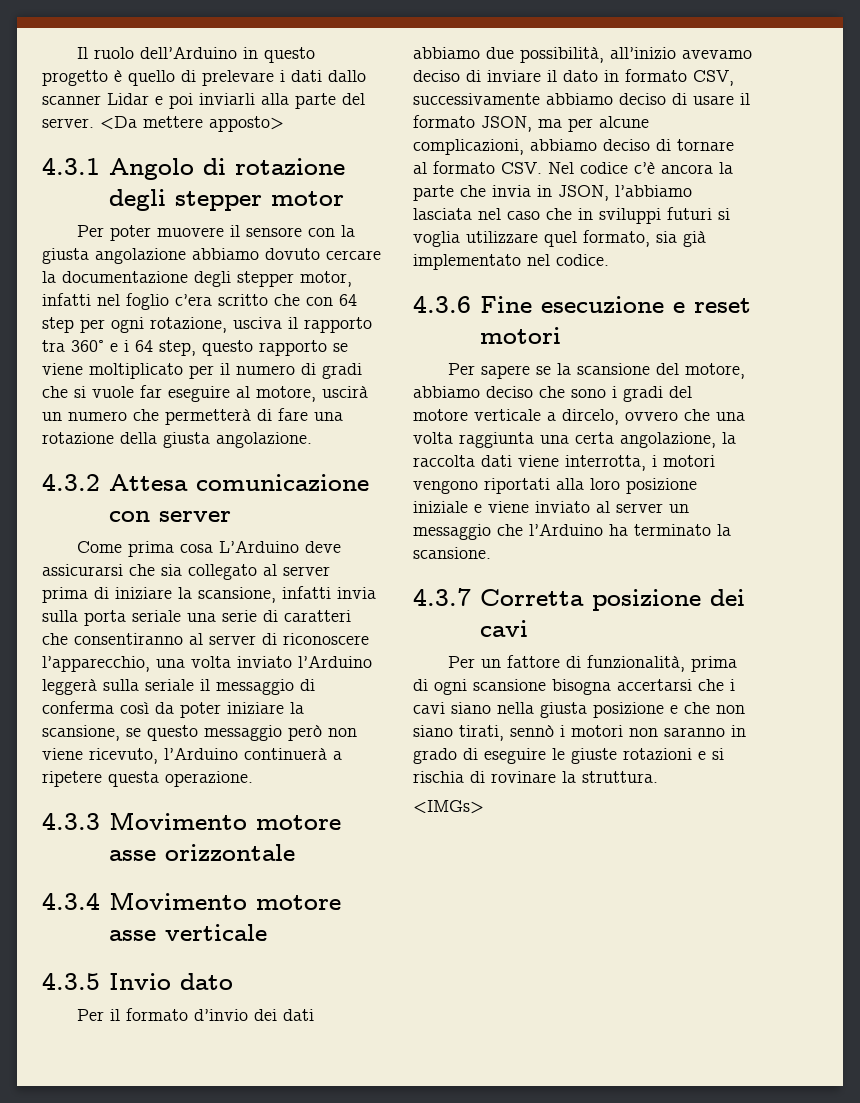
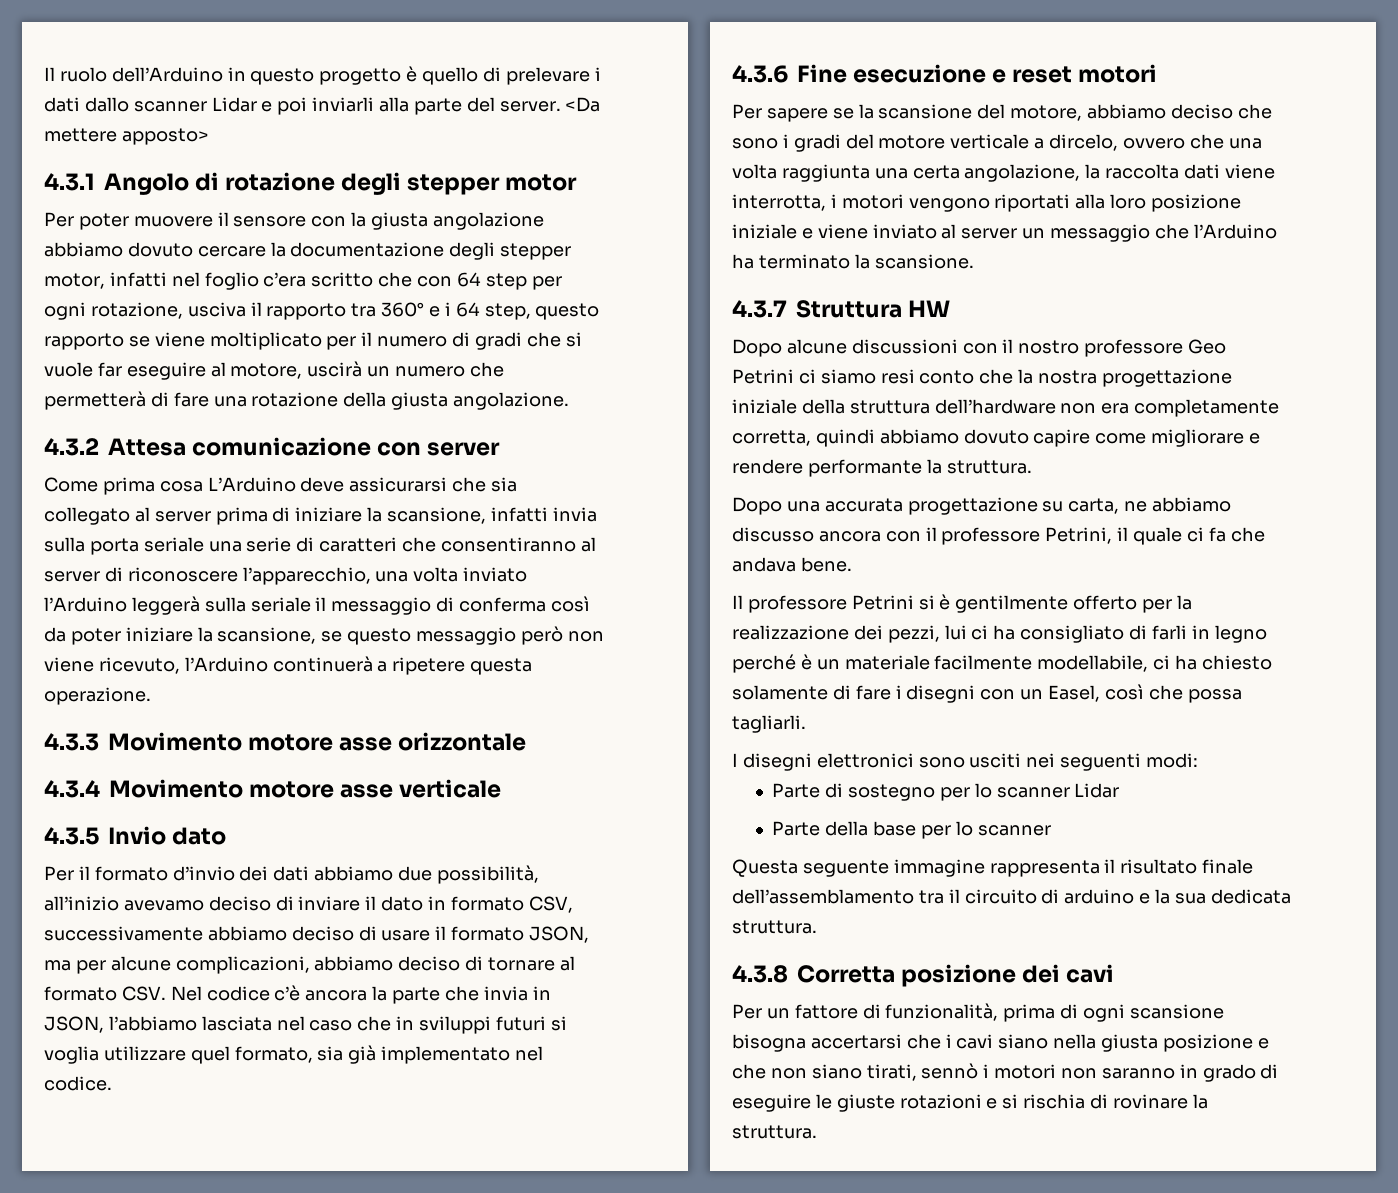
- 4.3.7 Corretta posizione dei cavi
+ 4.3.7 Struttura HW
+ Dopo alcune discussioni con il nostro professore Geo Petrini ci siamo resi conto che la nostra progettazione iniziale della struttura dell’hardware non era completamente corretta, quindi abbiamo dovuto capire come migliorare e rendere performante la struttura.
+ Dopo una accurata progettazione su carta, ne abbiamo discusso ancora con il professore Petrini, il quale ci fa che andava bene.
+ Il professore Petrini si è gentilmente offerto per la realizzazione dei pezzi, lui ci ha consigliato di farli in legno perché è un materiale facilmente modellabile, ci ha chiesto solamente di fare i disegni con un Easel, così che possa tagliarli.
+ I disegni elettronici sono usciti nei seguenti modi:
+ Parte di sostegno per lo scanner Lidar
+ Parte della base per lo scanner
+ Questa seguente immagine rappresenta il risultato finale dell’assemblamento tra il circuito di arduino e la sua dedicata struttura.
+ 4.3.8 Corretta posizione dei cavi
- <IMGs>

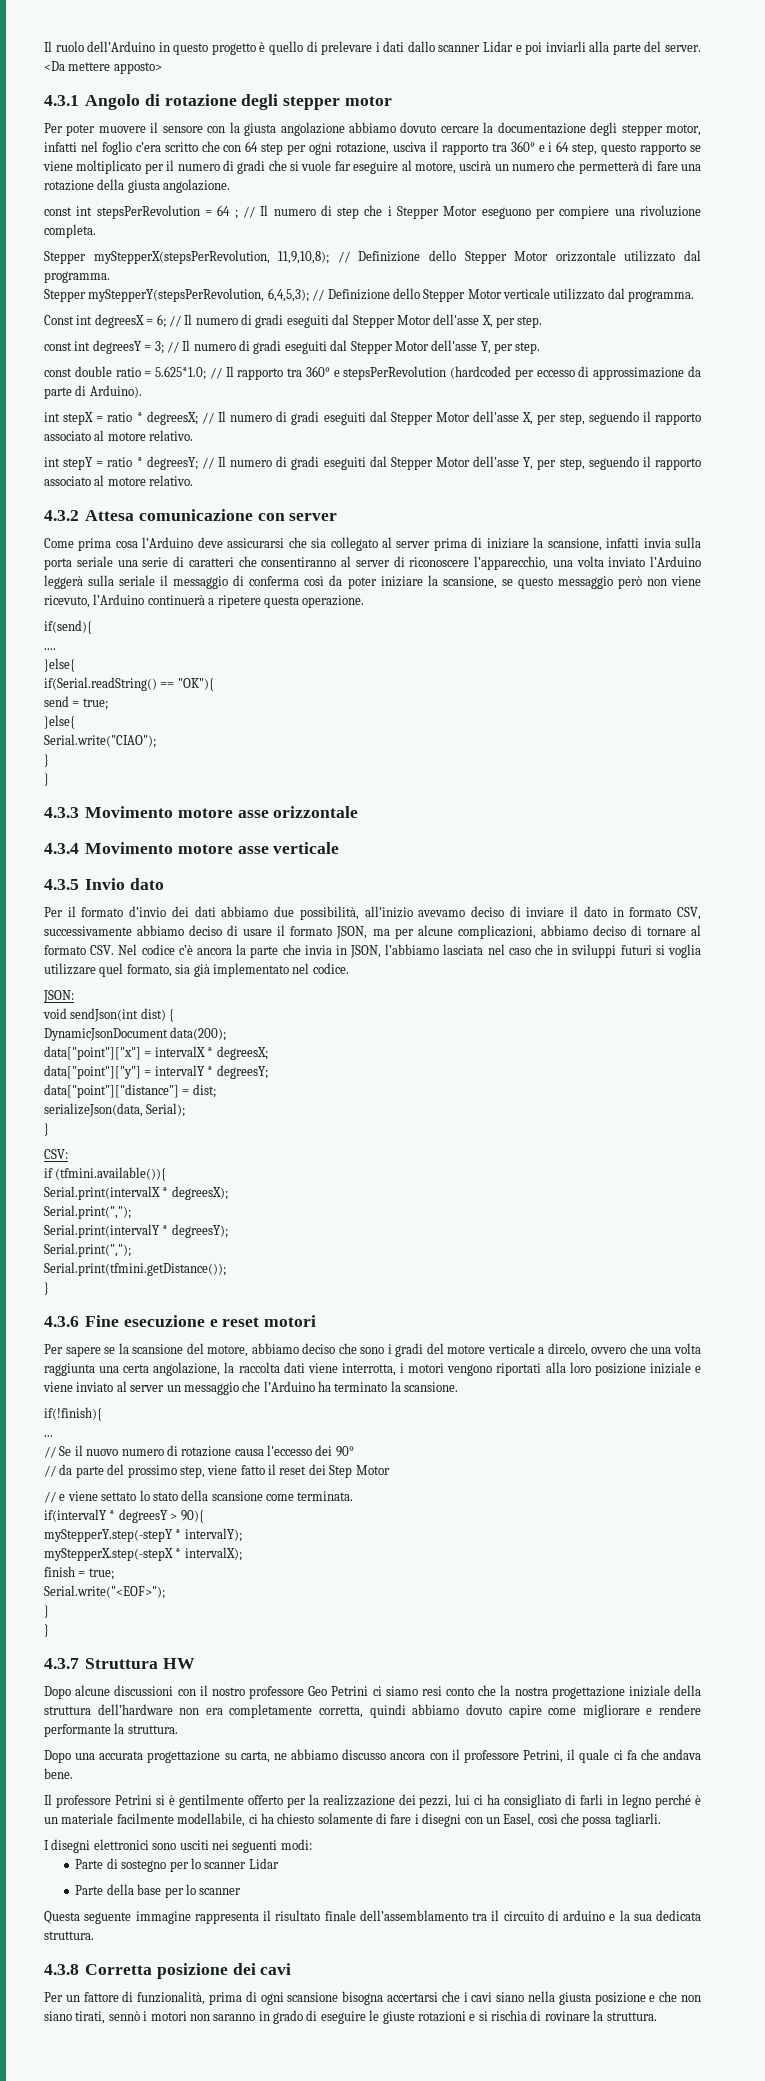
+ const int stepsPerRevolution = 64 ; // Il numero di step che i Stepper Motor eseguono per compiere una rivoluzione completa.
+ Stepper myStepperX(stepsPerRevolution, 11,9,10,8); // Definizione dello Stepper Motor orizzontale utilizzato dal programma.
+ Stepper myStepperY(stepsPerRevolution, 6,4,5,3); // Definizione dello Stepper Motor verticale utilizzato dal programma.
+ Const int degreesX = 6; // Il numero di gradi eseguiti dal Stepper Motor dell'asse X, per step.
+ const int degreesY = 3; // Il numero di gradi eseguiti dal Stepper Motor dell'asse Y, per step.
+ const double ratio = 5.625*1.0; // Il rapporto tra 360° e stepsPerRevolution (hardcoded per eccesso di approssimazione da parte di Arduino).
+ int stepX = ratio * degreesX; // Il numero di gradi eseguiti dal Stepper Motor dell'asse X, per step, seguendo il rapporto associato al motore relativo.
+ int stepY = ratio * degreesY; // Il numero di gradi eseguiti dal Stepper Motor dell'asse Y, per step, seguendo il rapporto associato al motore relativo.
- Come prima cosa L’Arduino deve assicurarsi che sia collegato al server prima di iniziare la scansione, infatti invia sulla porta seriale una serie di caratteri che consentiranno al server di riconoscere l’apparecchio, una volta inviato l’Arduino leggerà sulla seriale il messaggio di conferma così da poter iniziare la scansione, se questo messaggio però non viene ricevuto, l’Arduino continuerà a ripetere questa operazione.
+ Come prima cosa l’Arduino deve assicurarsi che sia collegato al server prima di iniziare la scansione, infatti invia sulla porta seriale una serie di caratteri che consentiranno al server di riconoscere l’apparecchio, una volta inviato l’Arduino leggerà sulla seriale il messaggio di conferma così da poter iniziare la scansione, se questo messaggio però non viene ricevuto, l’Arduino continuerà a ripetere questa operazione.
+ if(send){
+ ....
+ }else{
+ if(Serial.readString() == "OK"){
+ send = true;
+ }else{
+ Serial.write("CIAO");
+ }
+ }
+ JSON:
+ void sendJson(int dist) {
+ DynamicJsonDocument data(200);
+ data["point"]["x"] = intervalX * degreesX;
+ data["point"]["y"] = intervalY * degreesY;
+ data["point"]["distance"] = dist;
+ serializeJson(data, Serial);
+ }
+ CSV:
+ if (tfmini.available()){
+ Serial.print(intervalX * degreesX);
+ Serial.print(",");
+ Serial.print(intervalY * degreesY);
+ Serial.print(",");
+ Serial.print(tfmini.getDistance());
+ }
+ if(!finish){
+ ...
+ // Se il nuovo numero di rotazione causa l'eccesso dei 90°
+ // da parte del prossimo step, viene fatto il reset dei Step Motor
+ // e viene settato lo stato della scansione come terminata.
+ if(intervalY * degreesY > 90){
+ myStepperY.step(-stepY * intervalY);
+ myStepperX.step(-stepX * intervalX);
+ finish = true;
+ Serial.write("<EOF>");
+ }
+ }

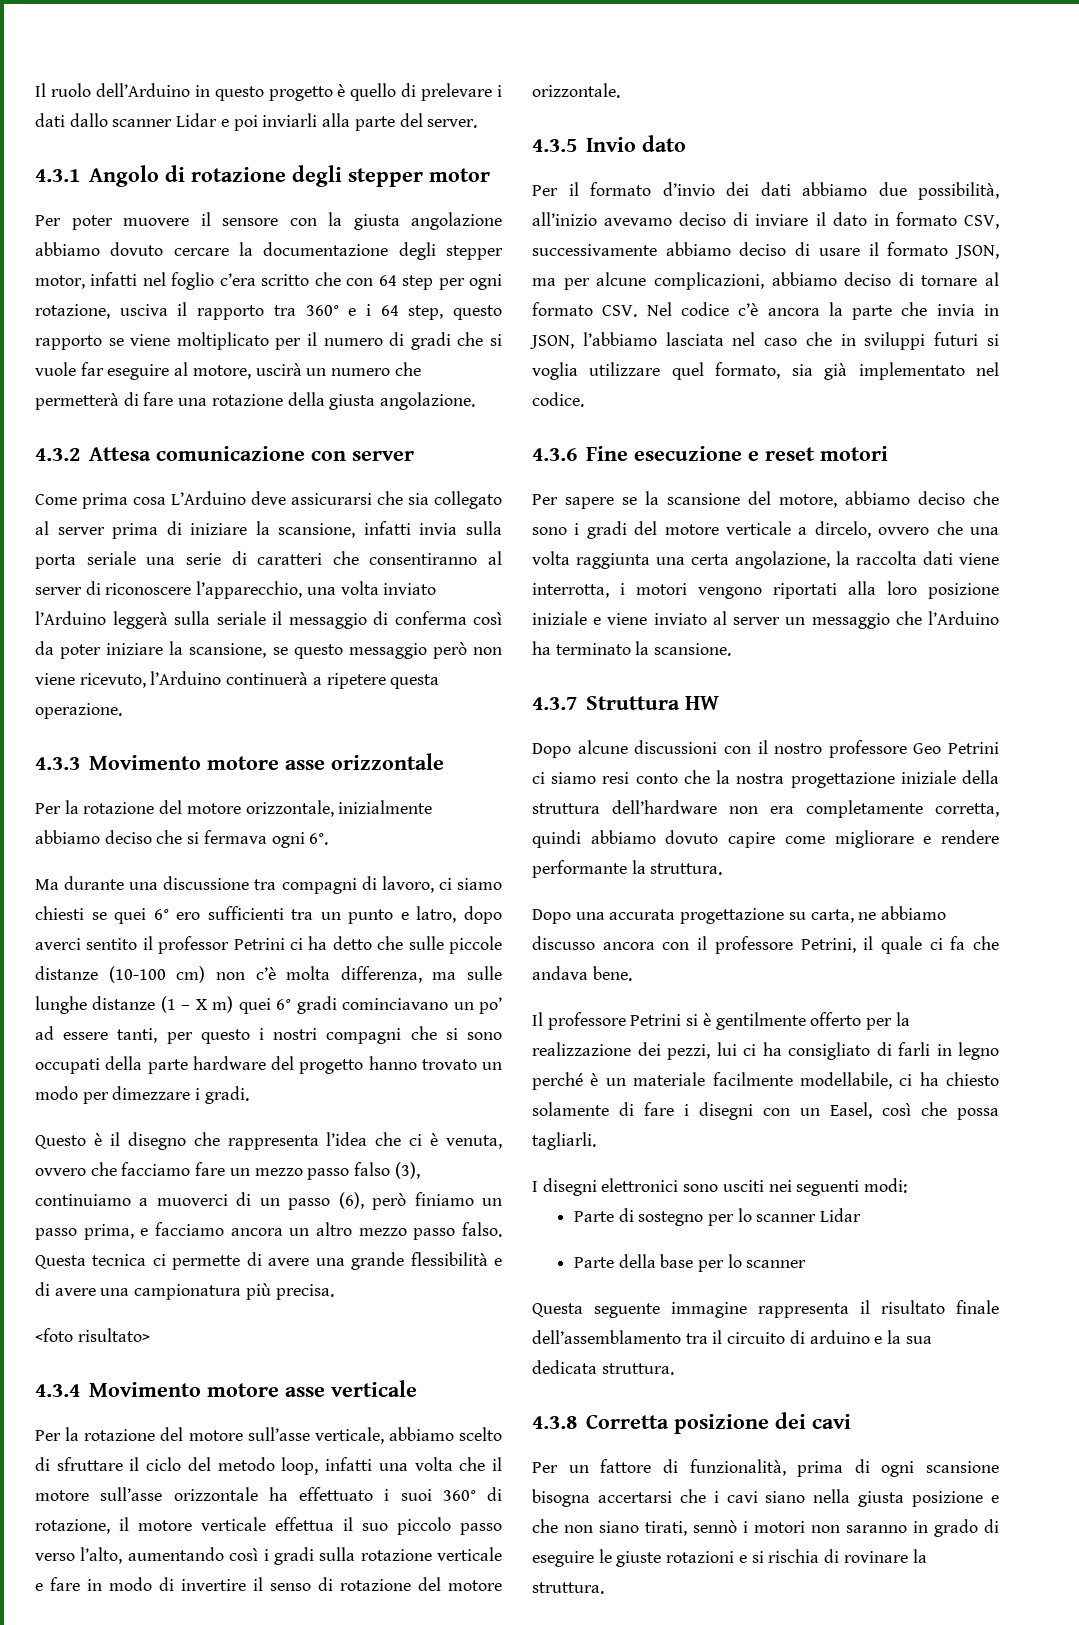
- <Da mettere apposto>
- const int stepsPerRevolution = 64 ; // Il numero di step che i Stepper Motor eseguono per compiere una rivoluzione completa.
- Stepper myStepperX(stepsPerRevolution, 11,9,10,8); // Definizione dello Stepper Motor orizzontale utilizzato dal programma.
- Stepper myStepperY(stepsPerRevolution, 6,4,5,3); // Definizione dello Stepper Motor verticale utilizzato dal programma.
- Const int degreesX = 6; // Il numero di gradi eseguiti dal Stepper Motor dell'asse X, per step.
- const int degreesY = 3; // Il numero di gradi eseguiti dal Stepper Motor dell'asse Y, per step.
- const double ratio = 5.625*1.0; // Il rapporto tra 360° e stepsPerRevolution (hardcoded per eccesso di approssimazione da parte di Arduino).
- int stepX = ratio * degreesX; // Il numero di gradi eseguiti dal Stepper Motor dell'asse X, per step, seguendo il rapporto associato al motore relativo.
- int stepY = ratio * degreesY; // Il numero di gradi eseguiti dal Stepper Motor dell'asse Y, per step, seguendo il rapporto associato al motore relativo.
- Come prima cosa l’Arduino deve assicurarsi che sia collegato al server prima di iniziare la scansione, infatti invia sulla porta seriale una serie di caratteri che consentiranno al server di riconoscere l’apparecchio, una volta inviato l’Arduino leggerà sulla seriale il messaggio di conferma così da poter iniziare la scansione, se questo messaggio però non viene ricevuto, l’Arduino continuerà a ripetere questa operazione.
+ Come prima cosa L’Arduino deve assicurarsi che sia collegato al server prima di iniziare la scansione, infatti invia sulla porta seriale una serie di caratteri che consentiranno al server di riconoscere l’apparecchio, una volta inviato l’Arduino leggerà sulla seriale il messaggio di conferma così da poter iniziare la scansione, se questo messaggio però non viene ricevuto, l’Arduino continuerà a ripetere questa operazione.
- if(send){
- ....
- }else{
- if(Serial.readString() == "OK"){
- send = true;
- }else{
- Serial.write("CIAO");
- }
- }
+ Per la rotazione del motore orizzontale, inizialmente abbiamo deciso che si fermava ogni 6°.
+ Ma durante una discussione tra compagni di lavoro, ci siamo chiesti se quei 6° ero sufficienti tra un punto e latro, dopo averci sentito il professor Petrini ci ha detto che sulle piccole distanze (10-100 cm) non c’è molta differenza, ma sulle lunghe distanze (1 – X m) quei 6° gradi cominciavano un po’ ad essere tanti, per questo i nostri compagni che si sono occupati della parte hardware del progetto hanno trovato un modo per dimezzare i gradi.
+ Questo è il disegno che rappresenta l’idea che ci è venuta, ovvero che facciamo fare un mezzo passo falso (3), continuiamo a muoverci di un passo (6), però finiamo un passo prima, e facciamo ancora un altro mezzo passo falso. Questa tecnica ci permette di avere una grande flessibilità e di avere una campionatura più precisa.
+ <foto risultato>
+ Per la rotazione del motore sull’asse verticale, abbiamo scelto di sfruttare il ciclo del metodo loop, infatti una volta che il motore sull’asse orizzontale ha effettuato i suoi 360° di rotazione, il motore verticale effettua il suo piccolo passo verso l’alto, aumentando così i gradi sulla rotazione verticale e fare in modo di invertire il senso di rotazione del motore orizzontale.
- JSON:
- void sendJson(int dist) {
- DynamicJsonDocument data(200);
- data["point"]["x"] = intervalX * degreesX;
- data["point"]["y"] = intervalY * degreesY;
- data["point"]["distance"] = dist;
- serializeJson(data, Serial);
- }
- CSV:
- if (tfmini.available()){
- Serial.print(intervalX * degreesX);
- Serial.print(",");
- Serial.print(intervalY * degreesY);
- Serial.print(",");
- Serial.print(tfmini.getDistance());
- }
- if(!finish){
- ...
- // Se il nuovo numero di rotazione causa l'eccesso dei 90°
- // da parte del prossimo step, viene fatto il reset dei Step Motor
- // e viene settato lo stato della scansione come terminata.
- if(intervalY * degreesY > 90){
- myStepperY.step(-stepY * intervalY);
- myStepperX.step(-stepX * intervalX);
- finish = true;
- Serial.write("<EOF>");
- }
- }

